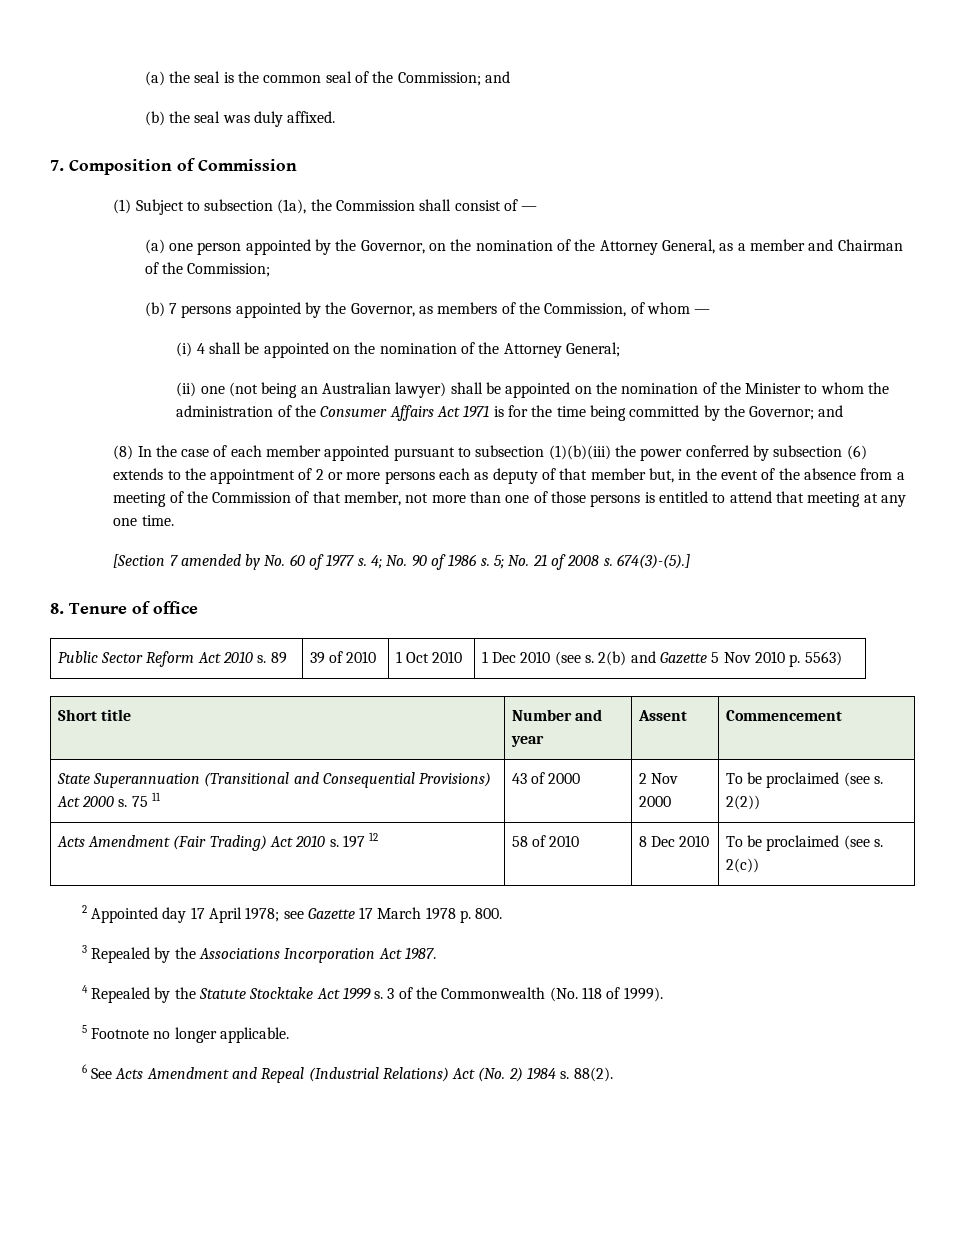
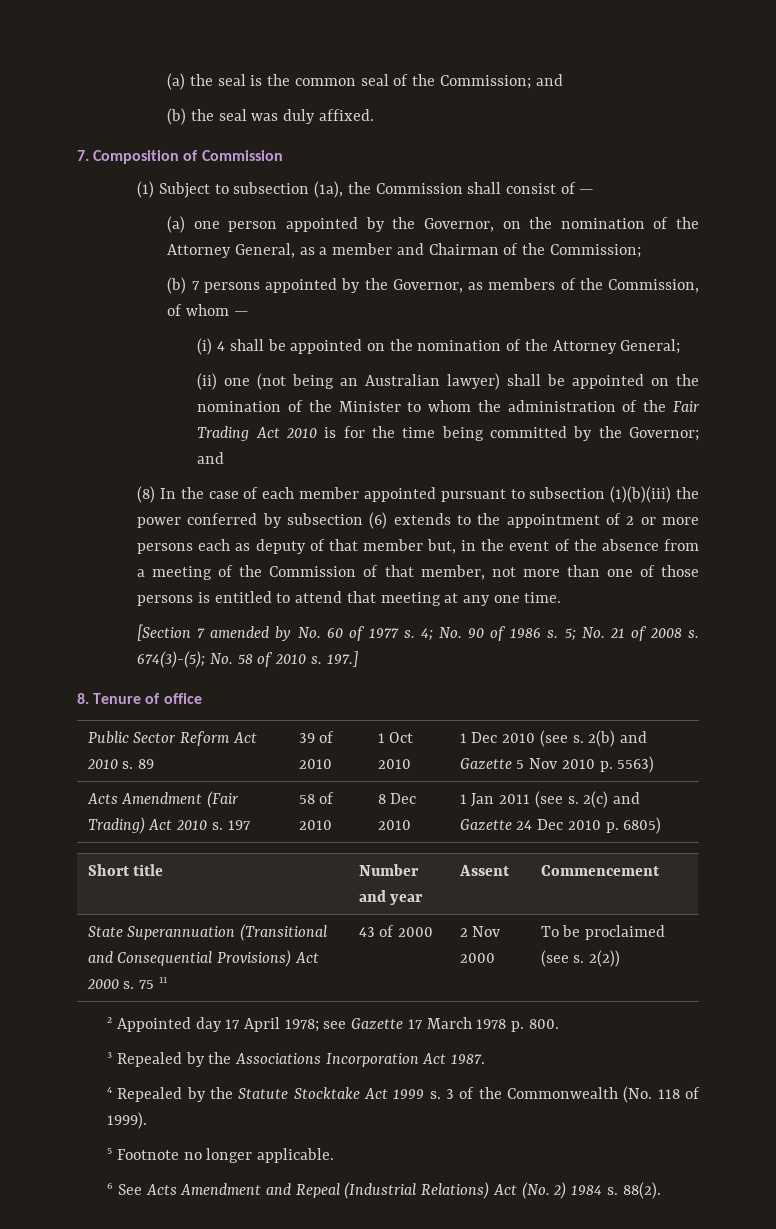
- (ii) one (not being an Australian lawyer) shall be appointed on the nomination of the Minister to whom the administration of the Consumer Affairs Act 1971 is for the time being committed by the Governor; and
+ (ii) one (not being an Australian lawyer) shall be appointed on the nomination of the Minister to whom the administration of the Fair Trading Act 2010 is for the time being committed by the Governor; and
- 674(3)-(5).]
+ 674(3)-(5); No. 58 of 2010 s. 197.]
+ Acts Amendment (Fair Trading) Act 2010 s. 197 | 58 of 2010 | 8 Dec 2010 | 1 Jan 2011 (see s. 2(c) and Gazette 24 Dec 2010 p. 6805)
- Acts Amendment (Fair Trading) Act 2010 s. 197 12 | 58 of 2010 | 8 Dec 2010 | To be proclaimed (see s. 2(c))

